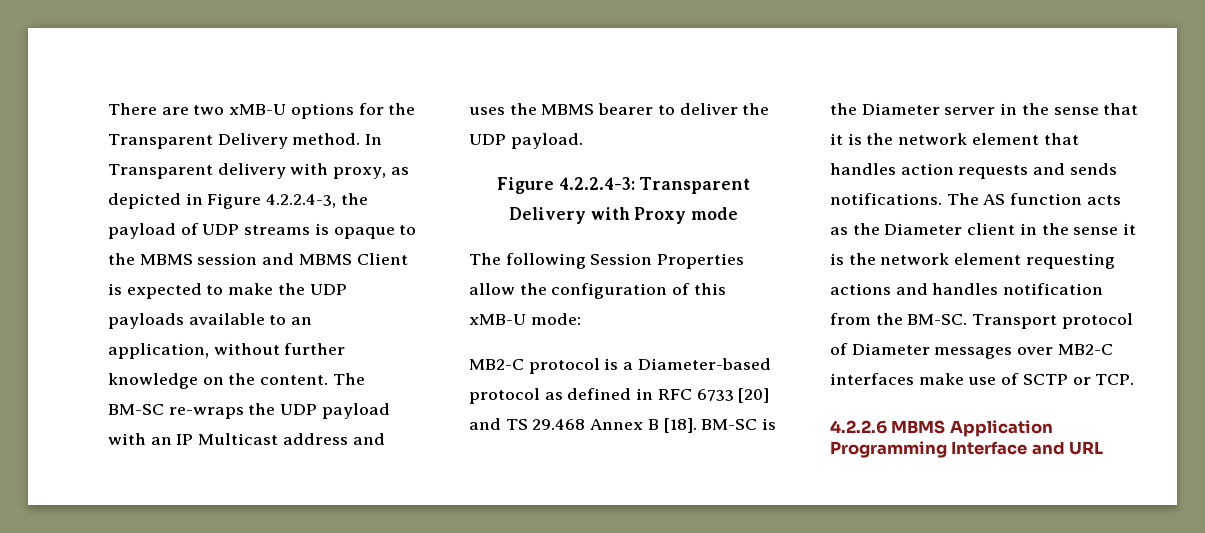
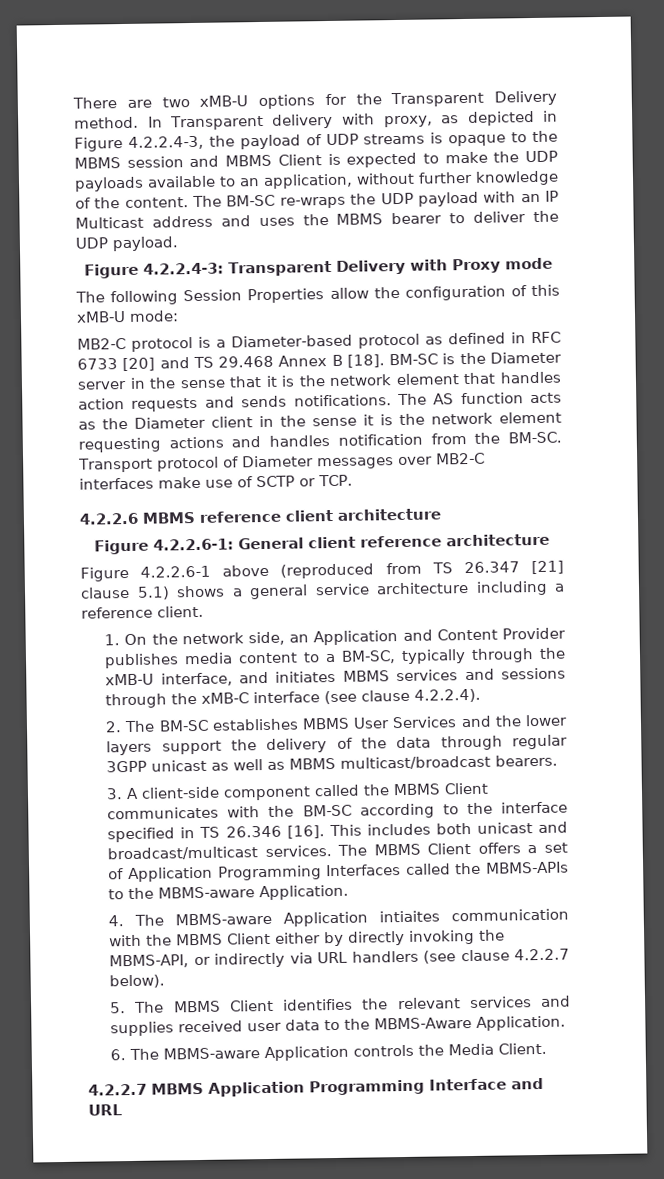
- In Transparent delivery with proxy, as depicted in Figure 4.2.2.4-3, the payload of UDP streams is opaque to the MBMS session and MBMS Client is expected to make the UDP payloads available to an application, without further knowledge on the content.
+ In Transparent delivery with proxy, as depicted in Figure 4.2.2.4-3, the payload of UDP streams is opaque to the MBMS session and MBMS Client is expected to make the UDP payloads available to an application, without further knowledge of the content.
- 4.2.2.6 MBMS Application Programming Interface and URL
+ 4.2.2.6 MBMS reference client architecture
+ Figure 4.2.2.6-1: General client reference architecture
+ Figure 4.2.2.6-1 above (reproduced from TS 26.347 [21] clause 5.1) shows a general service architecture including a reference client.
+ 1. On the network side, an Application and Content Provider publishes media content to a BM-SC, typically through the xMB-U interface, and initiates MBMS services and sessions through the xMB-C interface (see clause 4.2.2.4).
+ 2. The BM-SC establishes MBMS User Services and the lower layers support the delivery of the data through regular 3GPP unicast as well as MBMS multicast/broadcast bearers.
+ 3. A client-side component called the MBMS Client communicates with the BM-SC according to the interface specified in TS 26.346 [16]. This includes both unicast and broadcast/multicast services. The MBMS Client offers a set of Application Programming Interfaces called the MBMS-APIs to the MBMS-aware Application.
+ 4. The MBMS-aware Application intiaites communication with the MBMS Client either by directly invoking the MBMS-API, or indirectly via URL handlers (see clause 4.2.2.7 below).
+ 5. The MBMS Client identifies the relevant services and supplies received user data to the MBMS-Aware Application.
+ 6. The MBMS-aware Application controls the Media Client.
+ 4.2.2.7 MBMS Application Programming Interface and URL

